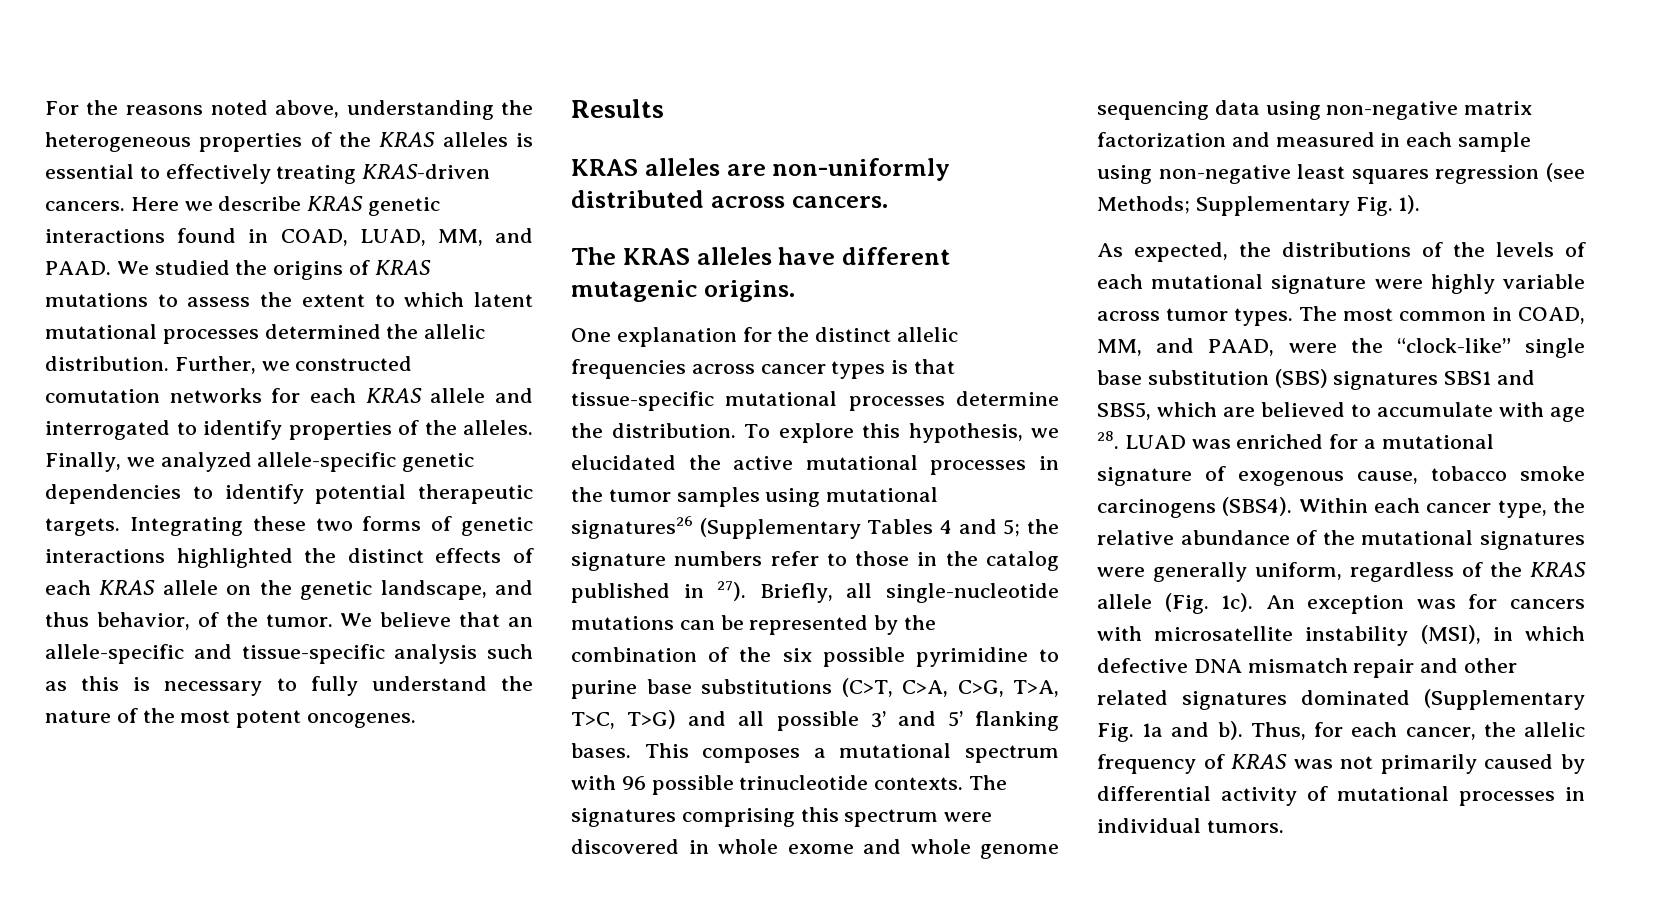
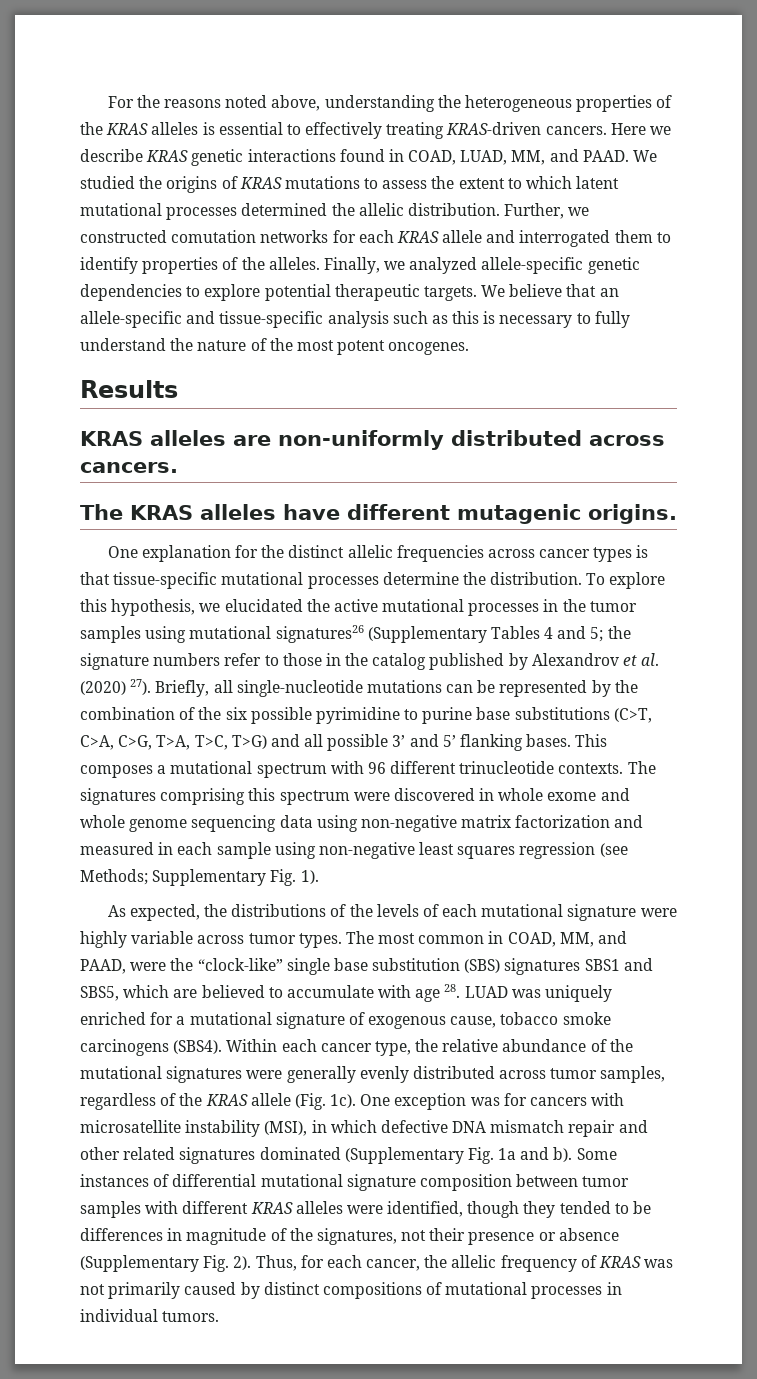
- Further, we constructed comutation networks for each KRAS allele and interrogated to identify properties of the alleles.
+ Further, we constructed comutation networks for each KRAS allele and interrogated them to identify properties of the alleles.
- Finally, we analyzed allele-specific genetic dependencies to identify potential therapeutic targets.
+ Finally, we analyzed allele-specific genetic dependencies to explore potential therapeutic targets.
- Integrating these two forms of genetic interactions highlighted the distinct effects of each KRAS allele on the genetic landscape, and thus behavior, of the tumor.
- To explore this hypothesis, we elucidated the active mutational processes in the tumor samples using mutational signatures26 (Supplementary Tables 4 and 5; the signature numbers refer to those in the catalog published in 27).
+ To explore this hypothesis, we elucidated the active mutational processes in the tumor samples using mutational signatures26 (Supplementary Tables 4 and 5; the signature numbers refer to those in the catalog published by Alexandrov et al. (2020) 27).
- This composes a mutational spectrum with 96 possible trinucleotide contexts.
+ This composes a mutational spectrum with 96 different trinucleotide contexts.
- The most common in COAD, MM, and PAAD, were the “clock-like” single base substitution (SBS) signatures SBS1 and SBS5, which are believed to accumulate with age 28. LUAD was enriched for a mutational signature of exogenous cause, tobacco smoke carcinogens (SBS4).
+ The most common in COAD, MM, and PAAD, were the “clock-like” single base substitution (SBS) signatures SBS1 and SBS5, which are believed to accumulate with age 28. LUAD was uniquely enriched for a mutational signature of exogenous cause, tobacco smoke carcinogens (SBS4).
- Within each cancer type, the relative abundance of the mutational signatures were generally uniform, regardless of the KRAS allele (Fig. 1c).
+ Within each cancer type, the relative abundance of the mutational signatures were generally evenly distributed across tumor samples, regardless of the KRAS allele (Fig. 1c).
- An exception was for cancers with microsatellite instability (MSI), in which defective DNA mismatch repair and other related signatures dominated (Supplementary Fig. 1a and b).
+ One exception was for cancers with microsatellite instability (MSI), in which defective DNA mismatch repair and other related signatures dominated (Supplementary Fig. 1a and b).
+ Some instances of differential mutational signature composition between tumor samples with different KRAS alleles were identified, though they tended to be differences in magnitude of the signatures, not their presence or absence (Supplementary Fig. 2).
- Thus, for each cancer, the allelic frequency of KRAS was not primarily caused by differential activity of mutational processes in individual tumors.
+ Thus, for each cancer, the allelic frequency of KRAS was not primarily caused by distinct compositions of mutational processes in individual tumors.

